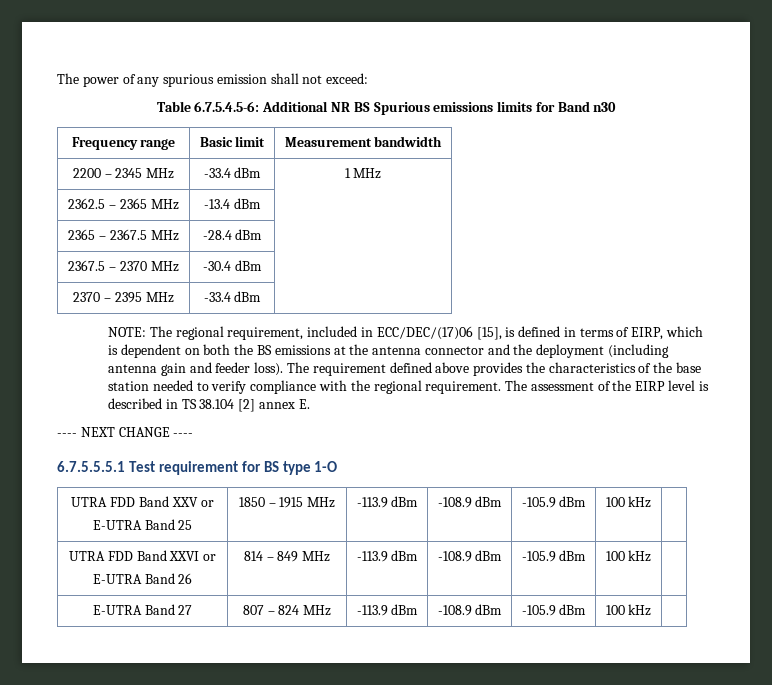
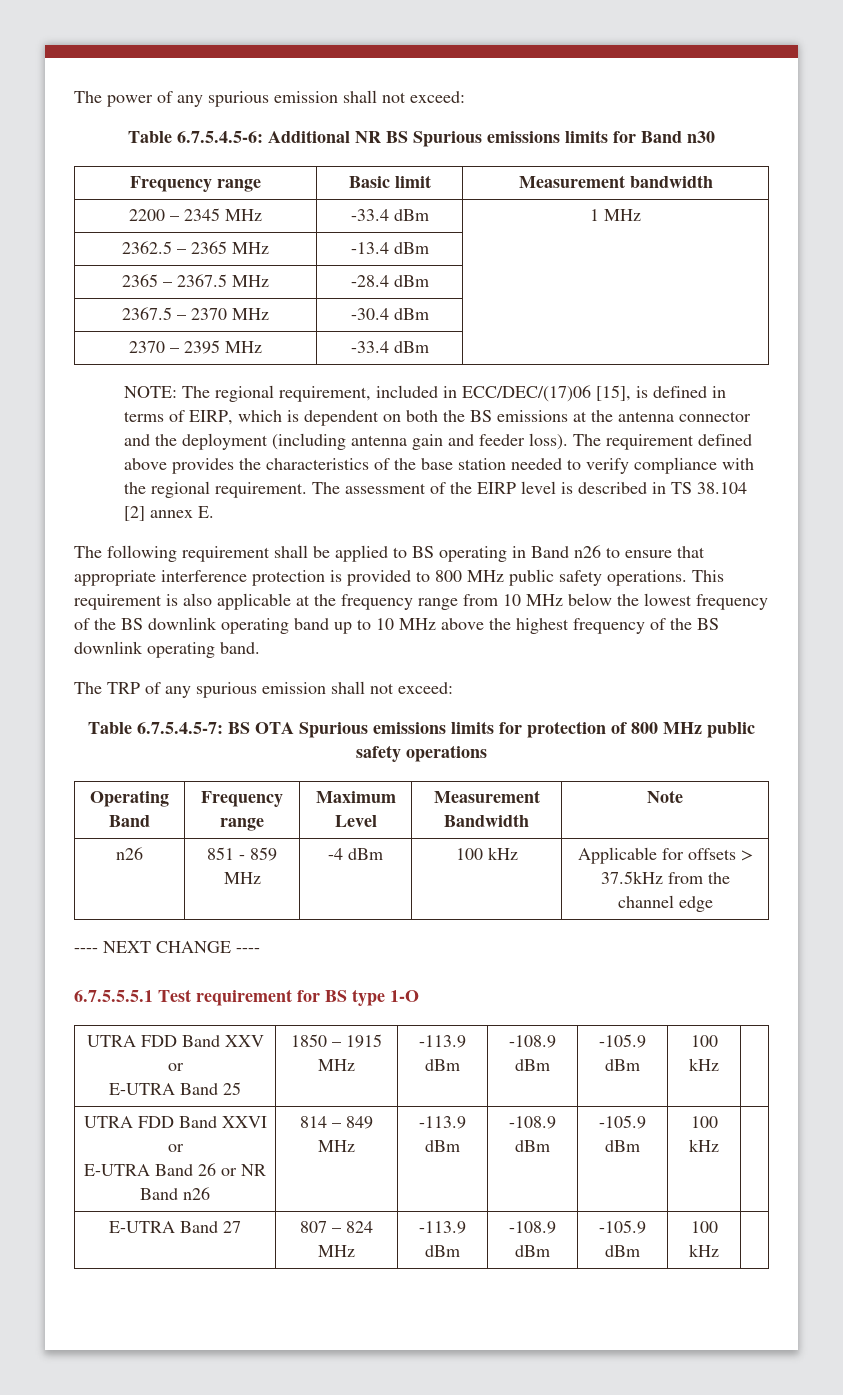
+ The following requirement shall be applied to BS operating in Band n26 to ensure that appropriate interference protection is provided to 800 MHz public safety operations. This requirement is also applicable at the frequency range from 10 MHz below the lowest frequency of the BS downlink operating band up to 10 MHz above the highest frequency of the BS downlink operating band.
+ The TRP of any spurious emission shall not exceed:
+ Table 6.7.5.4.5-7: BS OTA Spurious emissions limits for protection of 800 MHz public safety operations
+ Operating Band | Frequency range | Maximum Level | Measurement Bandwidth | Note
+ n26 | 851 - 859 MHz | -4 dBm | 100 kHz | Applicable for offsets > 37.5kHz from the channel edge
  UTRA FDD Band XXVI or
- E-UTRA Band 26 | 814 – 849 MHz | -113.9 dBm | -108.9 dBm | -105.9 dBm | 100 kHz |
+ E-UTRA Band 26 or NR Band n26 | 814 – 849 MHz | -113.9 dBm | -108.9 dBm | -105.9 dBm | 100 kHz |

